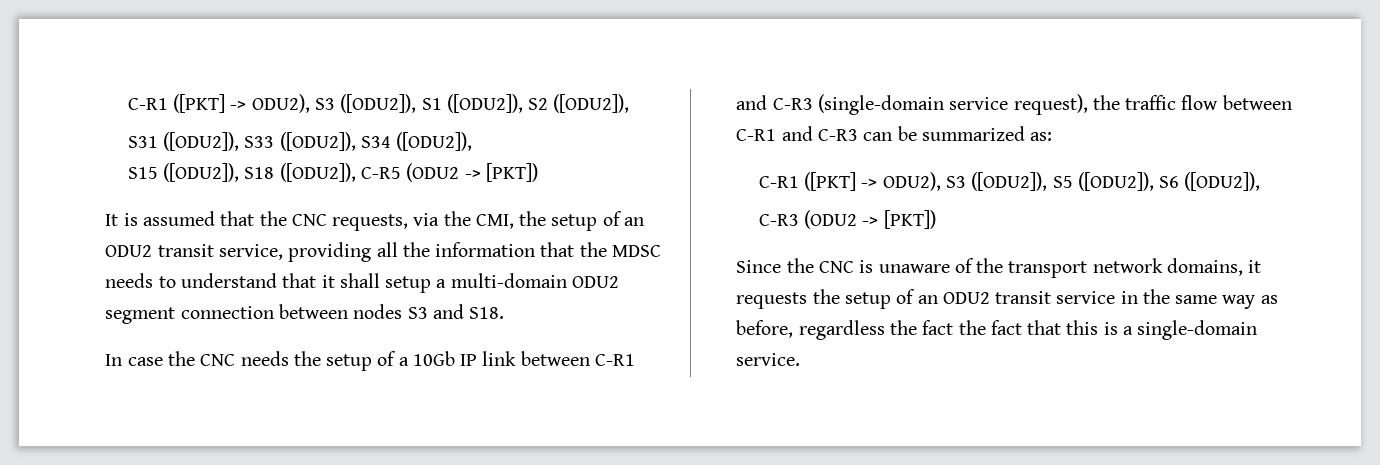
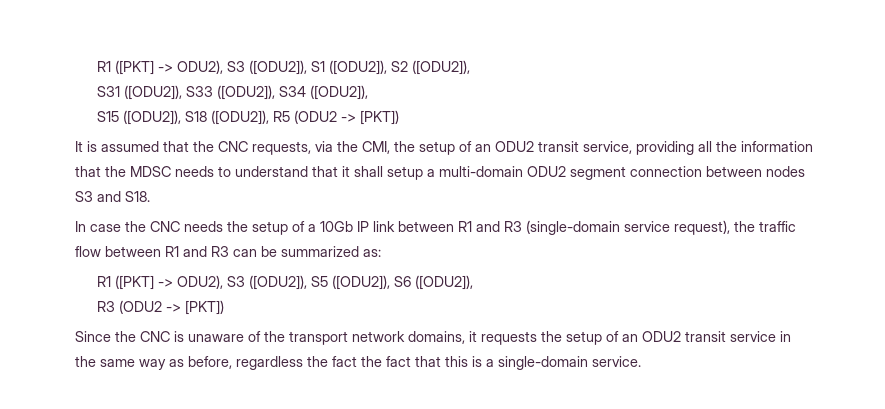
- C-R1 ([PKT] -> ODU2), S3 ([ODU2]), S1 ([ODU2]), S2 ([ODU2]),
+ R1 ([PKT] -> ODU2), S3 ([ODU2]), S1 ([ODU2]), S2 ([ODU2]),
- S15 ([ODU2]), S18 ([ODU2]), C-R5 (ODU2 -> [PKT])
+ S15 ([ODU2]), S18 ([ODU2]), R5 (ODU2 -> [PKT])
- In case the CNC needs the setup of a 10Gb IP link between C-R1 and C-R3 (single-domain service request), the traffic flow between C-R1 and C-R3 can be summarized as:
+ In case the CNC needs the setup of a 10Gb IP link between R1 and R3 (single-domain service request), the traffic flow between R1 and R3 can be summarized as:
- C-R1 ([PKT] -> ODU2), S3 ([ODU2]), S5 ([ODU2]), S6 ([ODU2]),
+ R1 ([PKT] -> ODU2), S3 ([ODU2]), S5 ([ODU2]), S6 ([ODU2]),
- C-R3 (ODU2 -> [PKT])
+ R3 (ODU2 -> [PKT])

